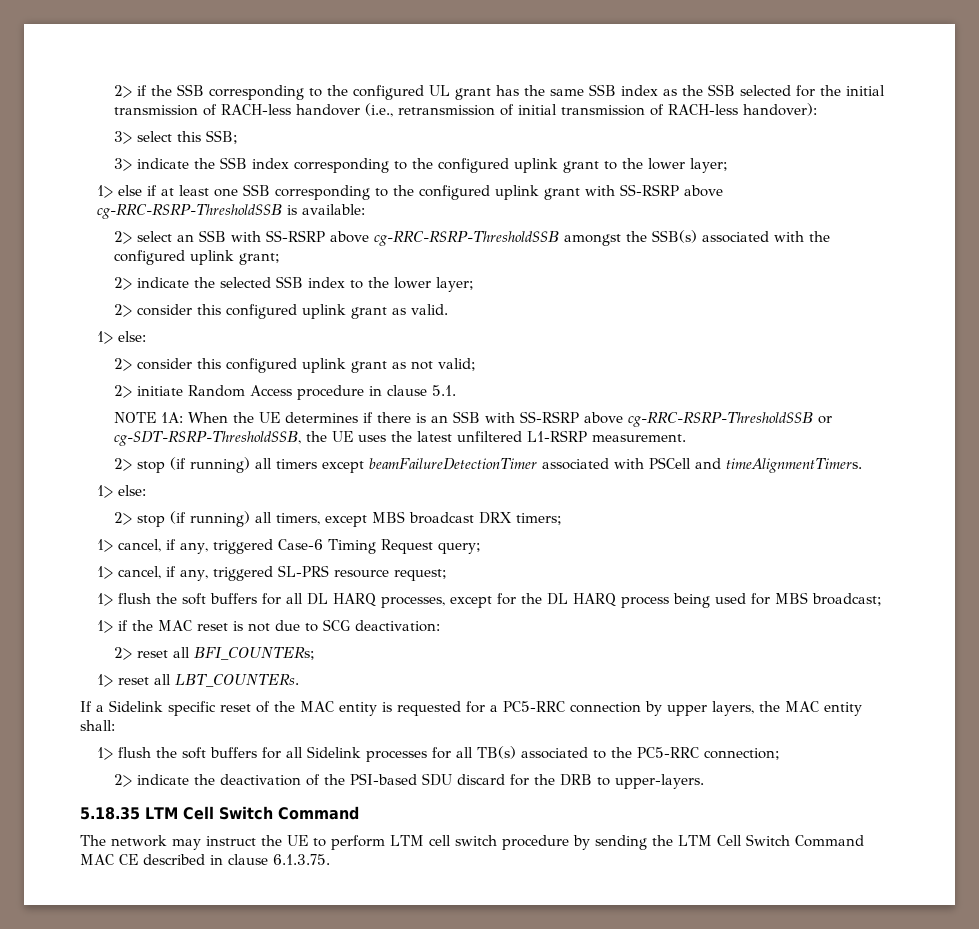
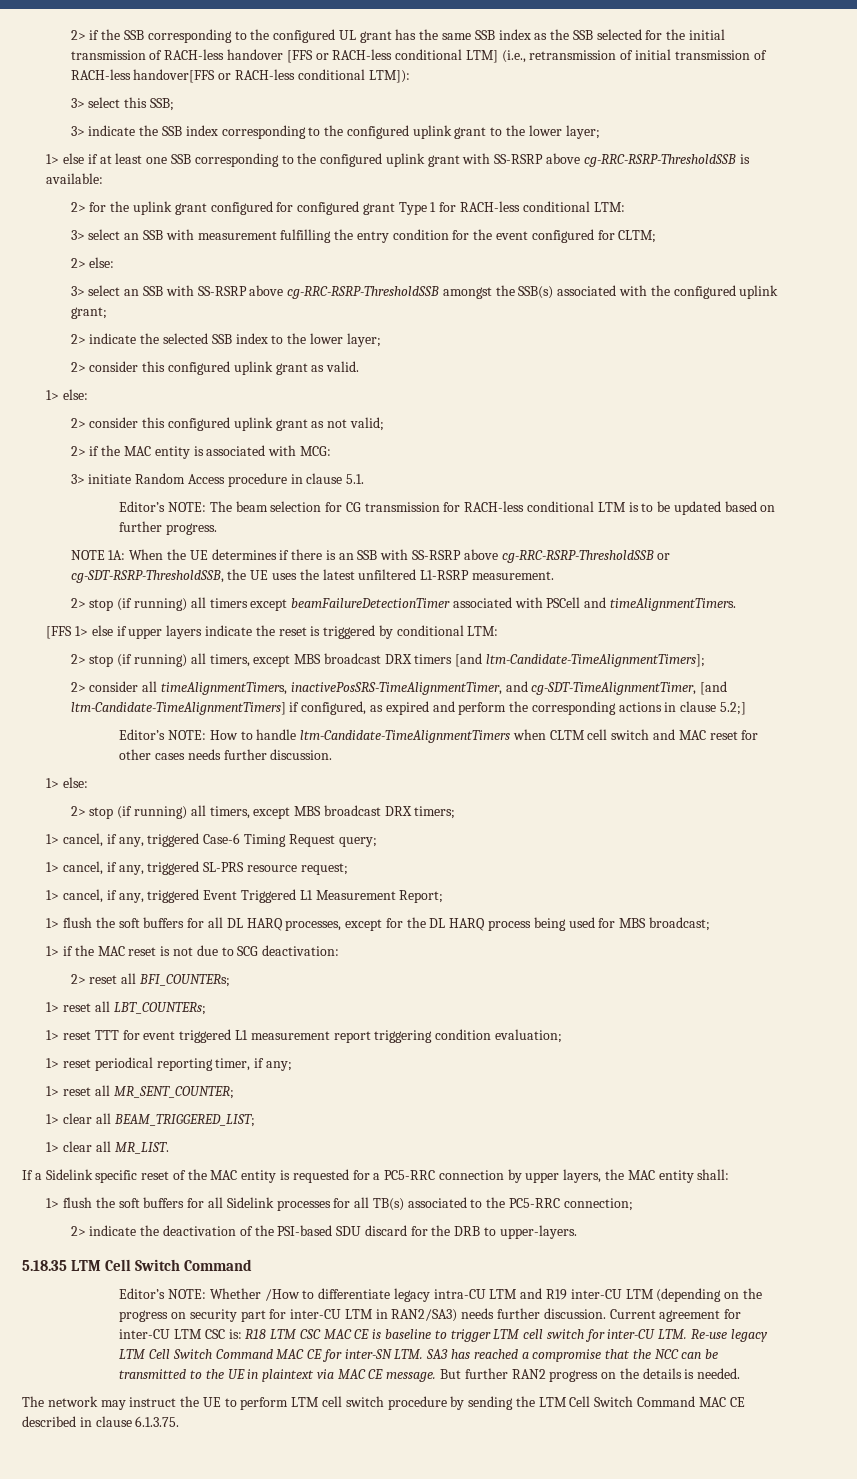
- 2> if the SSB corresponding to the configured UL grant has the same SSB index as the SSB selected for the initial transmission of RACH-less handover (i.e., retransmission of initial transmission of RACH-less handover):
+ 2> if the SSB corresponding to the configured UL grant has the same SSB index as the SSB selected for the initial transmission of RACH-less handover [FFS or RACH-less conditional LTM] (i.e., retransmission of initial transmission of RACH-less handover[FFS or RACH-less conditional LTM]):
- 2> select an SSB with SS-RSRP above cg-RRC-RSRP-ThresholdSSB amongst the SSB(s) associated with the configured uplink grant;
+ 2> for the uplink grant configured for configured grant Type 1 for RACH-less conditional LTM:
+ 3> select an SSB with measurement fulfilling the entry condition for the event configured for CLTM;
+ 2> else:
+ 3> select an SSB with SS-RSRP above cg-RRC-RSRP-ThresholdSSB amongst the SSB(s) associated with the configured uplink grant;
- 2> initiate Random Access procedure in clause 5.1.
+ 2> if the MAC entity is associated with MCG:
+ 3> initiate Random Access procedure in clause 5.1.
+ Editor’s NOTE: The beam selection for CG transmission for RACH-less conditional LTM is to be updated based on further progress.
+ [FFS 1> else if upper layers indicate the reset is triggered by conditional LTM:
+ 2> stop (if running) all timers, except MBS broadcast DRX timers [and ltm-Candidate-TimeAlignmentTimers];
+ 2> consider all timeAlignmentTimers, inactivePosSRS-TimeAlignmentTimer, and cg-SDT-TimeAlignmentTimer, [and ltm-Candidate-TimeAlignmentTimers] if configured, as expired and perform the corresponding actions in clause 5.2;]
+ Editor’s NOTE: How to handle ltm-Candidate-TimeAlignmentTimers when CLTM cell switch and MAC reset for other cases needs further discussion.
+ 1> cancel, if any, triggered Event Triggered L1 Measurement Report;
- 1> reset all LBT_COUNTERs.
+ 1> reset all LBT_COUNTERs;
+ 1> reset TTT for event triggered L1 measurement report triggering condition evaluation;
+ 1> reset periodical reporting timer, if any;
+ 1> reset all MR_SENT_COUNTER;
+ 1> clear all BEAM_TRIGGERED_LIST;
+ 1> clear all MR_LIST.
+ Editor’s NOTE: Whether /How to differentiate legacy intra-CU LTM and R19 inter-CU LTM (depending on the progress on security part for inter-CU LTM in RAN2/SA3) needs further discussion. Current agreement for inter-CU LTM CSC is: R18 LTM CSC MAC CE is baseline to trigger LTM cell switch for inter-CU LTM. Re-use legacy LTM Cell Switch Command MAC CE for inter-SN LTM. SA3 has reached a compromise that the NCC can be transmitted to the UE in plaintext via MAC CE message. But further RAN2 progress on the details is needed.

